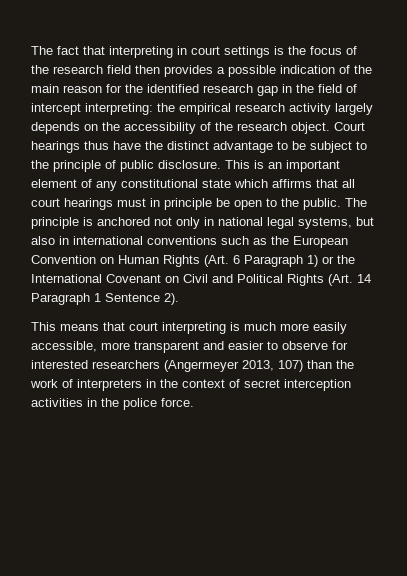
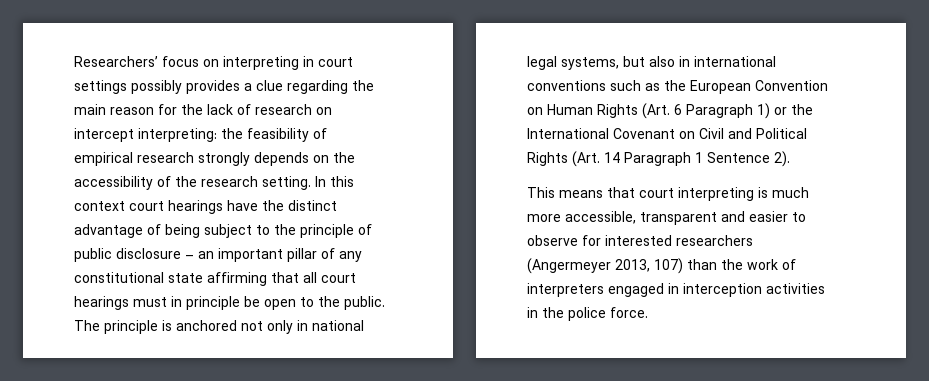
- The fact that interpreting in court settings is the focus of the research field then provides a possible indication of the main reason for the identified research gap in the field of intercept interpreting: the empirical research activity largely depends on the accessibility of the research object. Court hearings thus have the distinct advantage to be subject to the principle of public disclosure. This is an important element of any constitutional state which affirms that all court hearings must in principle be open to the public.
+ Researchers’ focus on interpreting in court settings possibly provides a clue regarding the main reason for the lack of research on intercept interpreting: the feasibility of empirical research strongly depends on the accessibility of the research setting. In this context court hearings have the distinct advantage of being subject to the principle of public disclosure – an important pillar of any constitutional state affirming that all court hearings must in principle be open to the public.
- This means that court interpreting is much more easily accessible, more transparent and easier to observe for interested researchers (Angermeyer 2013, 107) than the work of interpreters in the context of secret interception activities in the police force.
+ This means that court interpreting is much more accessible, transparent and easier to observe for interested researchers (Angermeyer 2013, 107) than the work of interpreters engaged in interception activities in the police force.

